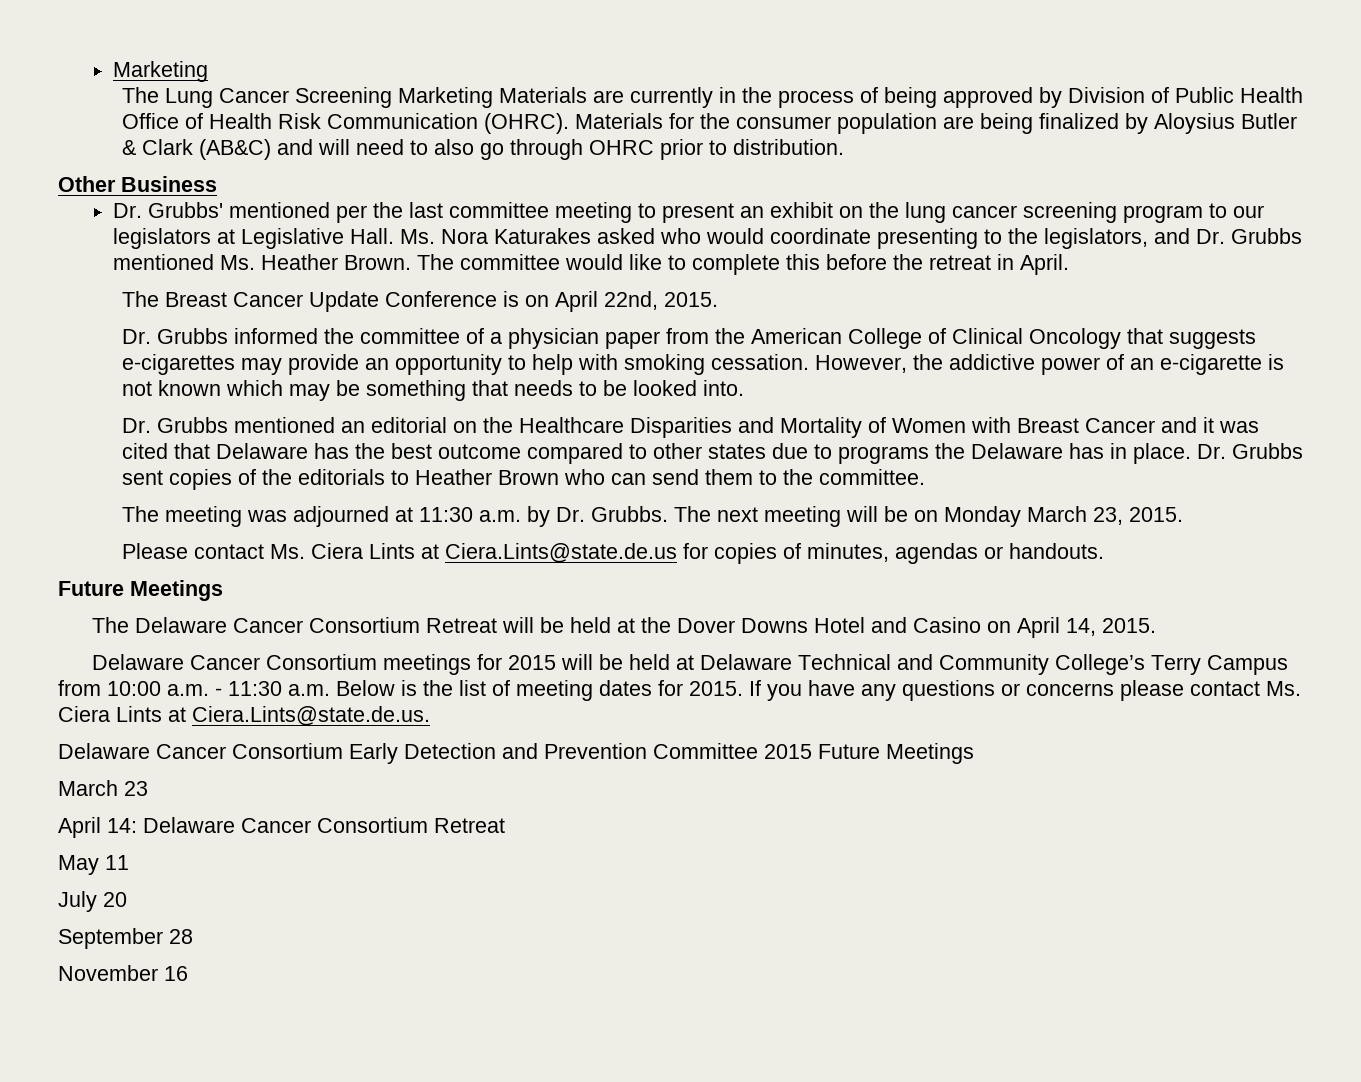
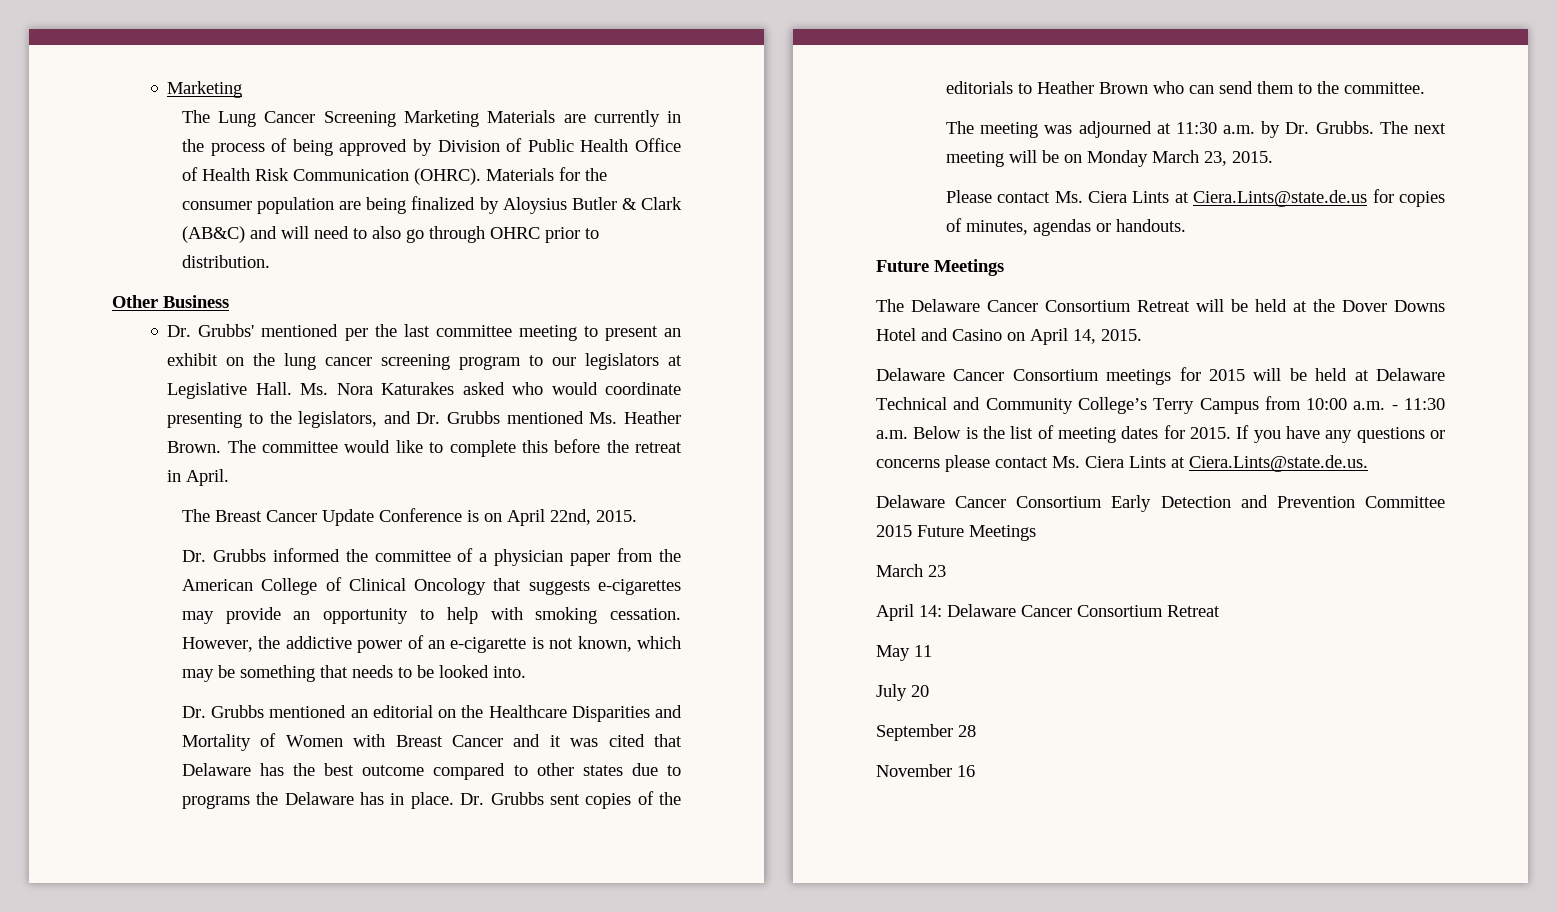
- However, the addictive power of an e-cigarette is not known which may be something that needs to be looked into.
+ However, the addictive power of an e-cigarette is not known, which may be something that needs to be looked into.

